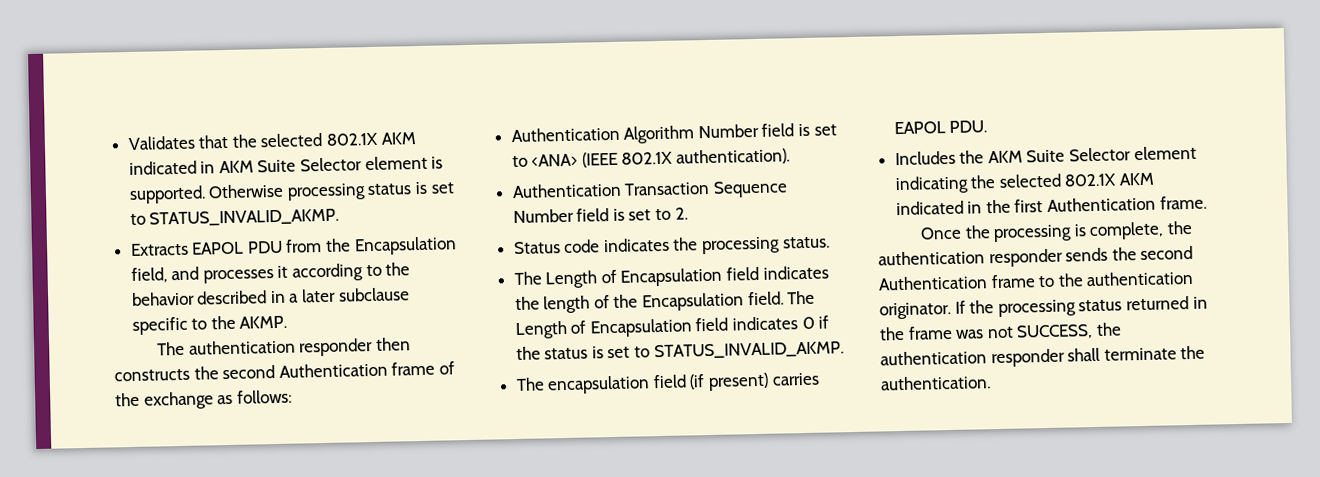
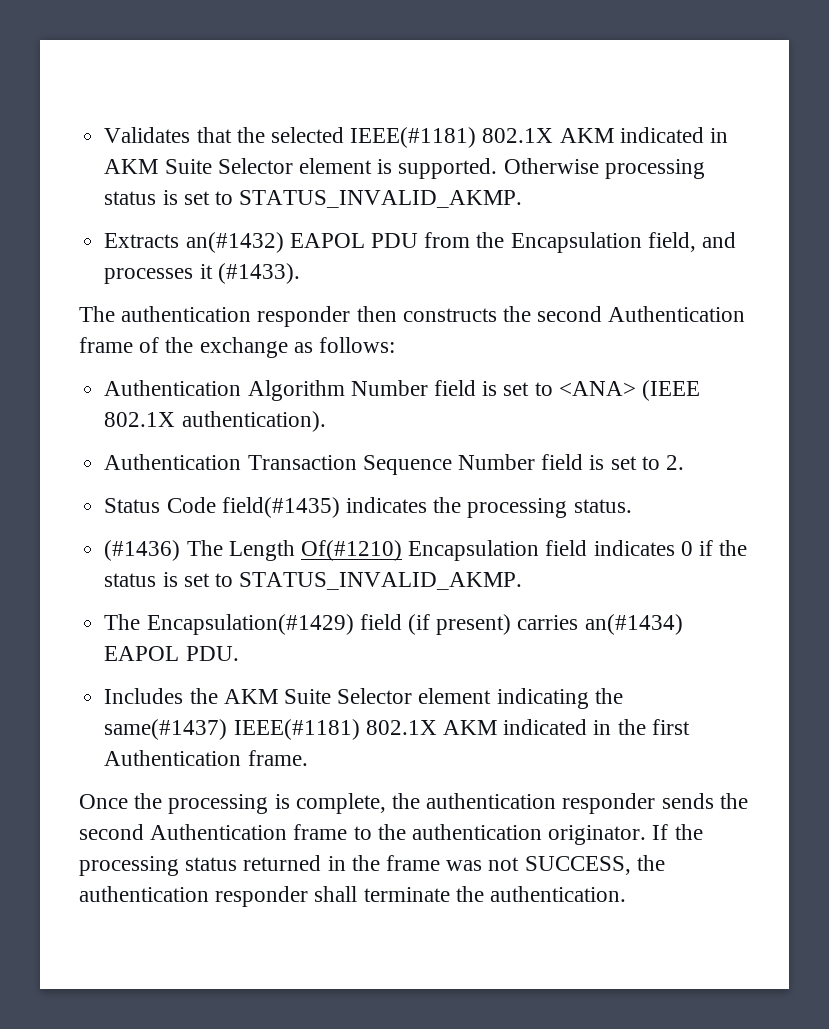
- Validates that the selected 802.1X AKM indicated in AKM Suite Selector element is supported.
+ Validates that the selected IEEE(#1181) 802.1X AKM indicated in AKM Suite Selector element is supported.
- Extracts EAPOL PDU from the Encapsulation field, and processes it according to the behavior described in a later subclause specific to the AKMP.
+ Extracts an(#1432) EAPOL PDU from the Encapsulation field, and processes it (#1433).
- Status code indicates the processing status.
+ Status Code field(#1435) indicates the processing status.
- The Length of Encapsulation field indicates the length of the Encapsulation field. The Length of Encapsulation field indicates 0 if the status is set to STATUS_INVALID_AKMP.
+ (#1436) The Length Of(#1210) Encapsulation field indicates 0 if the status is set to STATUS_INVALID_AKMP.
- The encapsulation field (if present) carries EAPOL PDU.
+ The Encapsulation(#1429) field (if present) carries an(#1434) EAPOL PDU.
- Includes the AKM Suite Selector element indicating the selected 802.1X AKM indicated in the first Authentication frame.
+ Includes the AKM Suite Selector element indicating the same(#1437) IEEE(#1181) 802.1X AKM indicated in the first Authentication frame.

